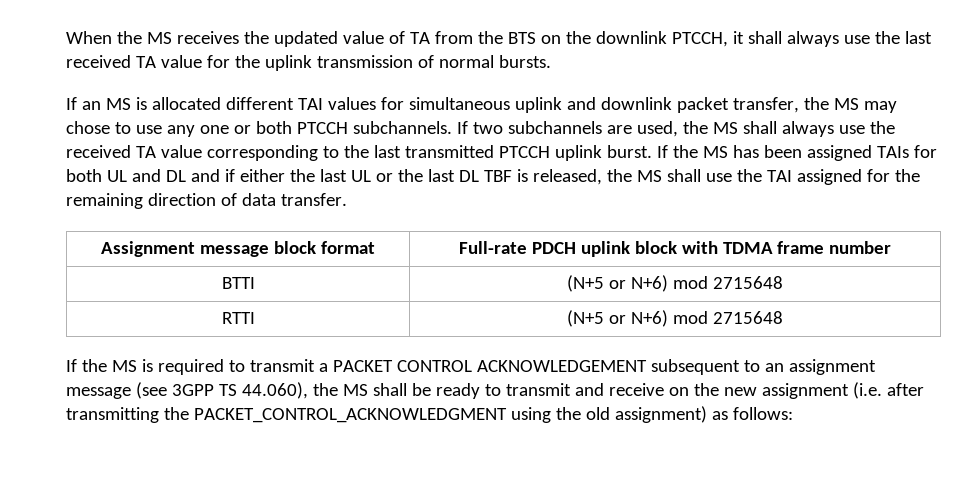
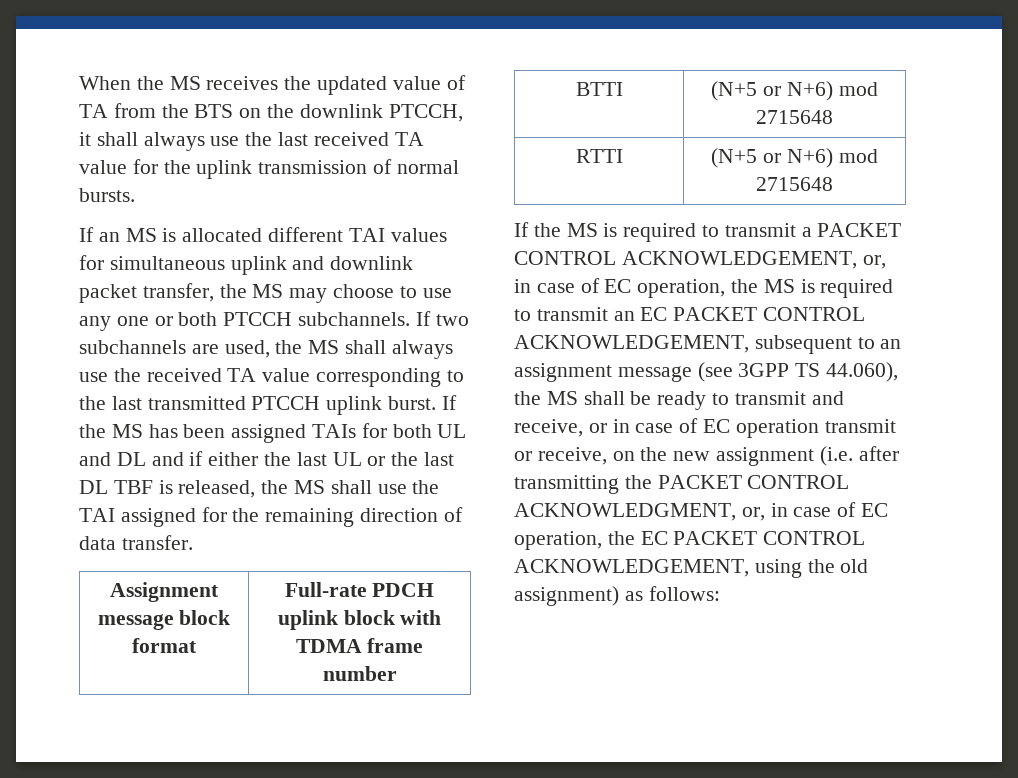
- If an MS is allocated different TAI values for simultaneous uplink and downlink packet transfer, the MS may chose to use any one or both PTCCH subchannels.
+ If an MS is allocated different TAI values for simultaneous uplink and downlink packet transfer, the MS may choose to use any one or both PTCCH subchannels.
- If the MS is required to transmit a PACKET CONTROL ACKNOWLEDGEMENT subsequent to an assignment message (see 3GPP TS 44.060), the MS shall be ready to transmit and receive on the new assignment (i.e. after transmitting the PACKET_CONTROL_ACKNOWLEDGMENT using the old assignment) as follows:
+ If the MS is required to transmit a PACKET CONTROL ACKNOWLEDGEMENT, or, in case of EC operation, the MS is required to transmit an EC PACKET CONTROL ACKNOWLEDGEMENT, subsequent to an assignment message (see 3GPP TS 44.060), the MS shall be ready to transmit and receive, or in case of EC operation transmit or receive, on the new assignment (i.e. after transmitting the PACKET CONTROL ACKNOWLEDGMENT, or, in case of EC operation, the EC PACKET CONTROL ACKNOWLEDGEMENT, using the old assignment) as follows:

